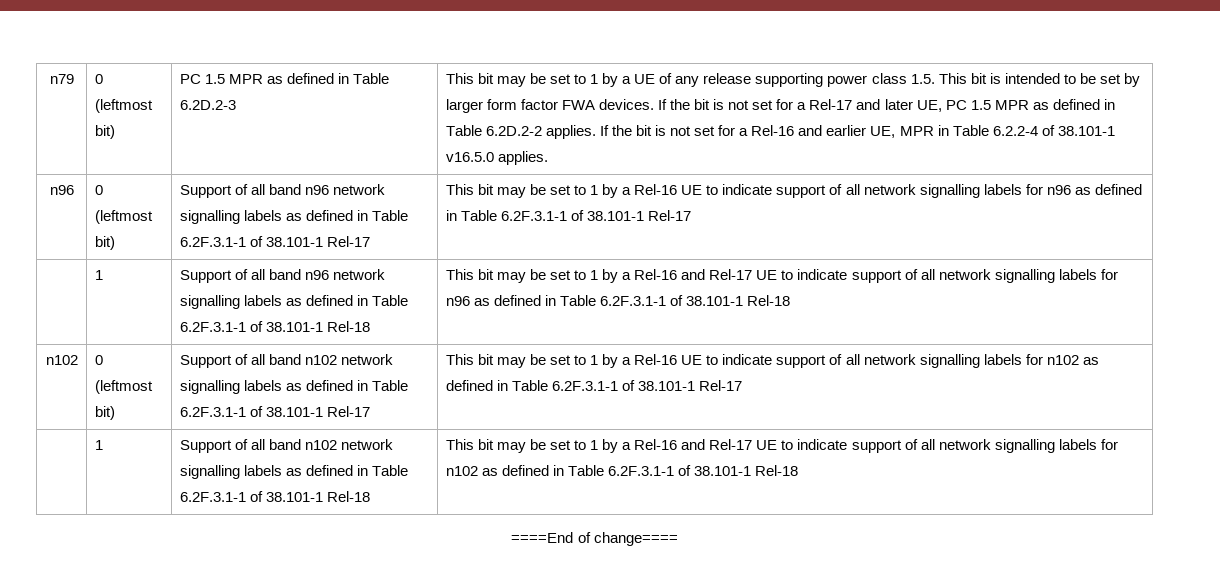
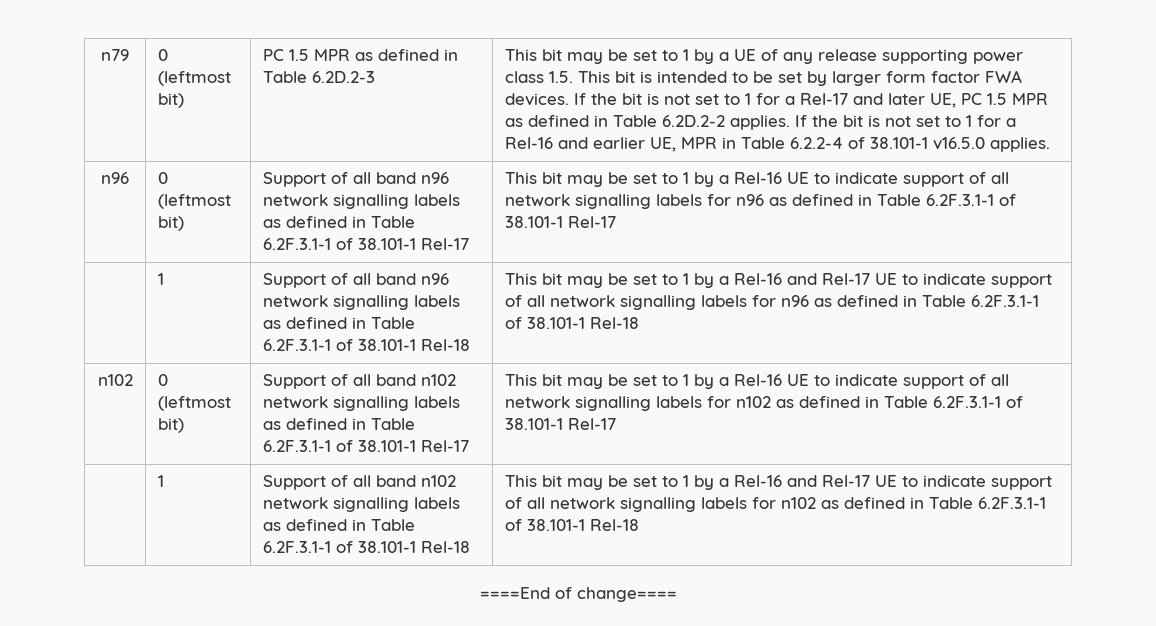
- If the bit is not set for a Rel-17 and later UE, PC 1.5 MPR as defined in Table 6.2D.2-2 applies.
+ If the bit is not set to 1 for a Rel-17 and later UE, PC 1.5 MPR as defined in Table 6.2D.2-2 applies.
- If the bit is not set for a Rel-16 and earlier UE, MPR in Table 6.2.2-4 of 38.101-1 v16.5.0 applies.
+ If the bit is not set to 1 for a Rel-16 and earlier UE, MPR in Table 6.2.2-4 of 38.101-1 v16.5.0 applies.

